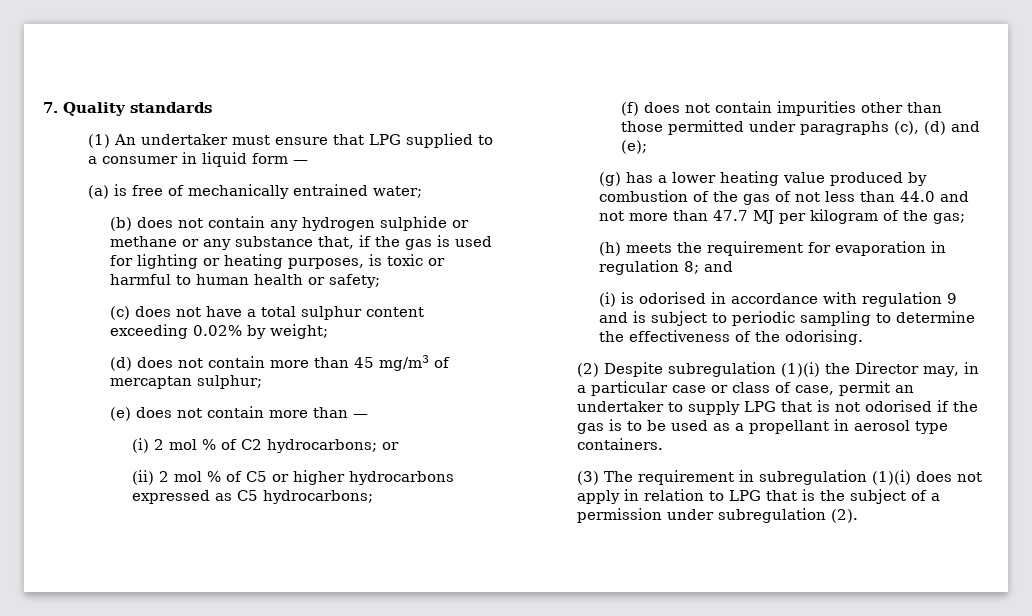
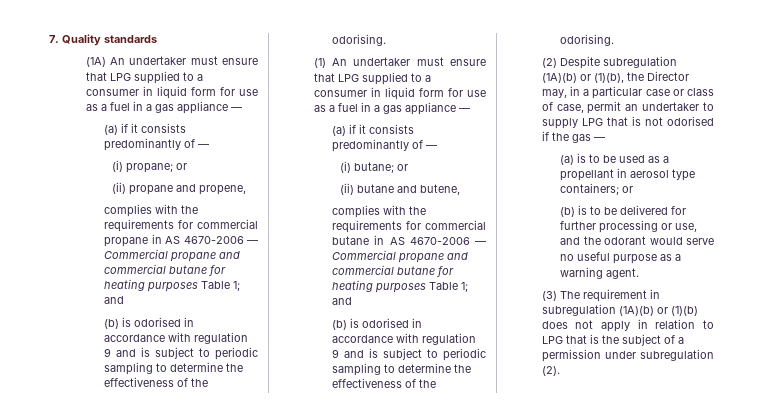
+ (1A) An undertaker must ensure that LPG supplied to a consumer in liquid form for use as a fuel in a gas appliance —
+ (a) if it consists predominantly of —
+ (i) propane; or
+ (ii) propane and propene,
+ complies with the requirements for commercial propane in AS 4670-2006 — Commercial propane and commercial butane for heating purposes Table 1; and
+ (b) is odorised in accordance with regulation 9 and is subject to periodic sampling to determine the effectiveness of the odorising.
- (1) An undertaker must ensure that LPG supplied to a consumer in liquid form —
- (a) is free of mechanically entrained water;
- (b) does not contain any hydrogen sulphide or methane or any substance that, if the gas is used for lighting or heating purposes, is toxic or harmful to human health or safety;
- (c) does not have a total sulphur content exceeding 0.02% by weight;
- (d) does not contain more than 45 mg/m3 of mercaptan sulphur;
- (e) does not contain more than —
- (i) 2 mol % of C2 hydrocarbons; or
- (ii) 2 mol % of C5 or higher hydrocarbons expressed as C5 hydrocarbons;
- (f) does not contain impurities other than those permitted under paragraphs (c), (d) and (e);
- (g) has a lower heating value produced by combustion of the gas of not less than 44.0 and not more than 47.7 MJ per kilogram of the gas;
- (h) meets the requirement for evaporation in regulation 8; and
- (i) is odorised in accordance with regulation 9 and is subject to periodic sampling to determine the effectiveness of the odorising.
+ (1) An undertaker must ensure that LPG supplied to a consumer in liquid form for use as a fuel in a gas appliance —
+ (a) if it consists predominantly of —
+ (i) butane; or
+ (ii) butane and butene,
+ complies with the requirements for commercial butane in AS 4670-2006 — Commercial propane and commercial butane for heating purposes Table 1; and
+ (b) is odorised in accordance with regulation 9 and is subject to periodic sampling to determine the effectiveness of the odorising.
- (2) Despite subregulation (1)(i) the Director may, in a particular case or class of case, permit an undertaker to supply LPG that is not odorised if the gas is to be used as a propellant in aerosol type containers.
+ (2) Despite subregulation (1A)(b) or (1)(b), the Director may, in a particular case or class of case, permit an undertaker to supply LPG that is not odorised if the gas —
+ (a) is to be used as a propellant in aerosol type containers; or
+ (b) is to be delivered for further processing or use, and the odorant would serve no useful purpose as a warning agent.
- (3) The requirement in subregulation (1)(i) does not apply in relation to LPG that is the subject of a permission under subregulation (2).
+ (3) The requirement in subregulation (1A)(b) or (1)(b) does not apply in relation to LPG that is the subject of a permission under subregulation (2).

